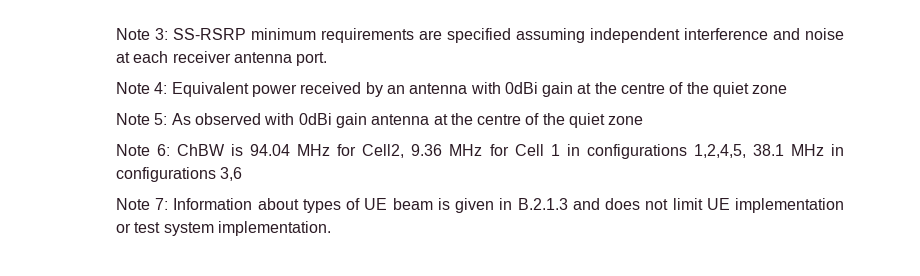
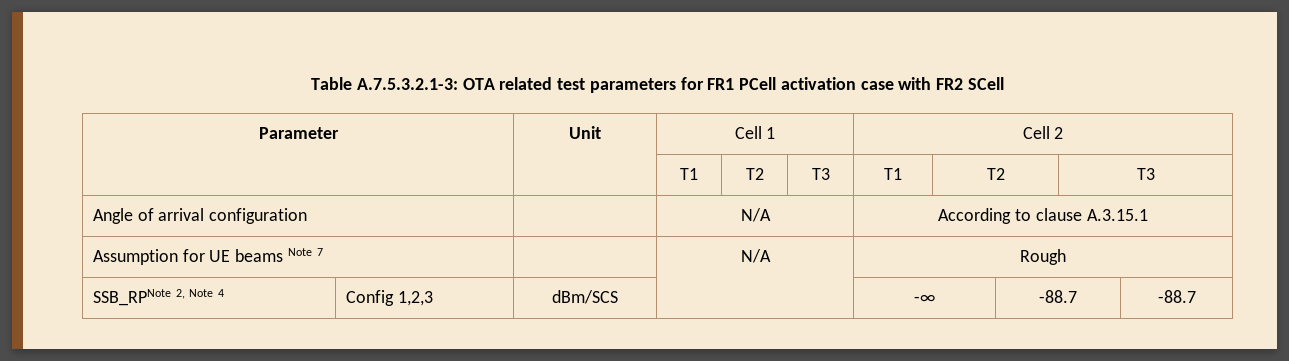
- Note 3: SS-RSRP minimum requirements are specified assuming independent interference and noise at each receiver antenna port.
- Note 4: Equivalent power received by an antenna with 0dBi gain at the centre of the quiet zone
- Note 5: As observed with 0dBi gain antenna at the centre of the quiet zone
- Note 6: ChBW is 94.04 MHz for Cell2, 9.36 MHz for Cell 1 in configurations 1,2,4,5, 38.1 MHz in configurations 3,6
- Note 7: Information about types of UE beam is given in B.2.1.3 and does not limit UE implementation or test system implementation.
+ Table A.7.5.3.2.1-3: OTA related test parameters for FR1 PCell activation case with FR2 SCell
+ Parameter | Unit | Cell 1 | Cell 2
+ | | T1 | T2 | T3 | T1 | T2 | T3
+ Angle of arrival configuration | | N/A | According to clause A.3.15.1
+ Assumption for UE beams Note 7 | | N/A | Rough
+ SSB_RPNote 2, Note 4 | Config 1,2,3 | dBm/SCS | | -∞ | -88.7 | -88.7

